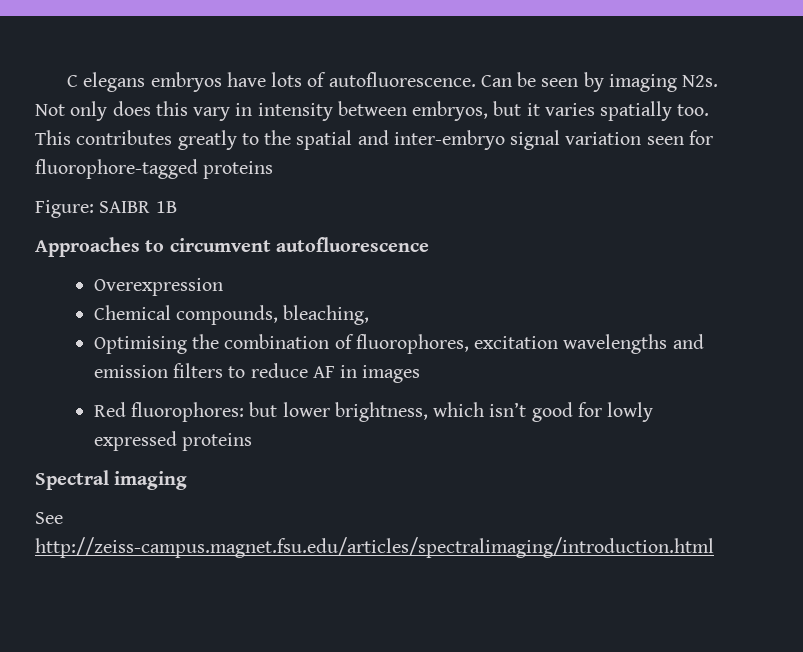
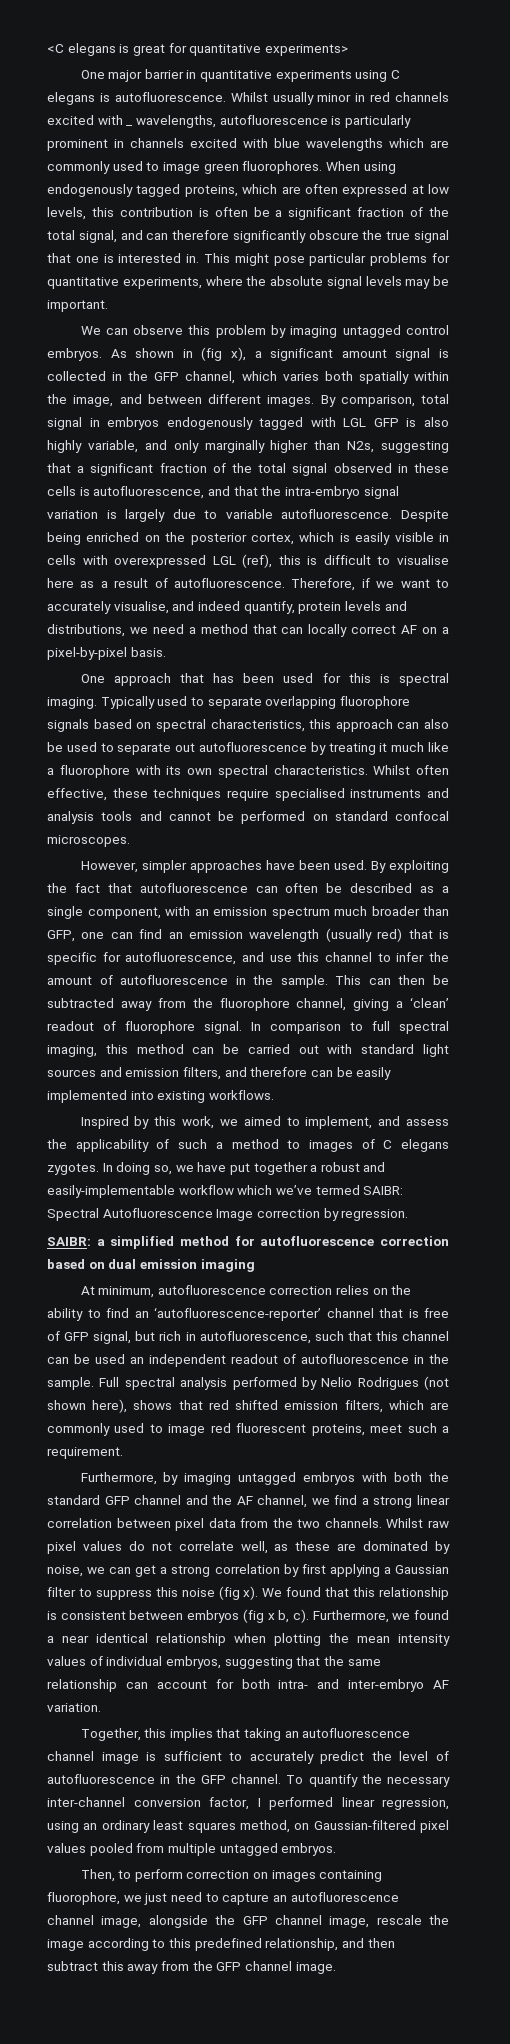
- C elegans embryos have lots of autofluorescence. Can be seen by imaging N2s. Not only does this vary in intensity between embryos, but it varies spatially too. This contributes greatly to the spatial and inter-embryo signal variation seen for fluorophore-tagged proteins
- Figure: SAIBR 1B
- Approaches to circumvent autofluorescence
- Overexpression
- Chemical compounds, bleaching,
- Optimising the combination of fluorophores, excitation wavelengths and emission filters to reduce AF in images
- Red fluorophores: but lower brightness, which isn’t good for lowly expressed proteins
- Spectral imaging
- See http://zeiss-campus.magnet.fsu.edu/articles/spectralimaging/introduction.html
+ <C elegans is great for quantitative experiments>
+ One major barrier in quantitative experiments using C elegans is autofluorescence. Whilst usually minor in red channels excited with _ wavelengths, autofluorescence is particularly prominent in channels excited with blue wavelengths which are commonly used to image green fluorophores. When using endogenously tagged proteins, which are often expressed at low levels, this contribution is often be a significant fraction of the total signal, and can therefore significantly obscure the true signal that one is interested in. This might pose particular problems for quantitative experiments, where the absolute signal levels may be important.
+ We can observe this problem by imaging untagged control embryos. As shown in (fig x), a significant amount signal is collected in the GFP channel, which varies both spatially within the image, and between different images. By comparison, total signal in embryos endogenously tagged with LGL GFP is also highly variable, and only marginally higher than N2s, suggesting that a significant fraction of the total signal observed in these cells is autofluorescence, and that the intra-embryo signal variation is largely due to variable autofluorescence. Despite being enriched on the posterior cortex, which is easily visible in cells with overexpressed LGL (ref), this is difficult to visualise here as a result of autofluorescence. Therefore, if we want to accurately visualise, and indeed quantify, protein levels and distributions, we need a method that can locally correct AF on a pixel-by-pixel basis.
+ One approach that has been used for this is spectral imaging. Typically used to separate overlapping fluorophore signals based on spectral characteristics, this approach can also be used to separate out autofluorescence by treating it much like a fluorophore with its own spectral characteristics. Whilst often effective, these techniques require specialised instruments and analysis tools and cannot be performed on standard confocal microscopes.
+ However, simpler approaches have been used. By exploiting the fact that autofluorescence can often be described as a single component, with an emission spectrum much broader than GFP, one can find an emission wavelength (usually red) that is specific for autofluorescence, and use this channel to infer the amount of autofluorescence in the sample. This can then be subtracted away from the fluorophore channel, giving a ‘clean’ readout of fluorophore signal. In comparison to full spectral imaging, this method can be carried out with standard light sources and emission filters, and therefore can be easily implemented into existing workflows.
+ Inspired by this work, we aimed to implement, and assess the applicability of such a method to images of C elegans zygotes. In doing so, we have put together a robust and easily-implementable workflow which we’ve termed SAIBR: Spectral Autofluorescence Image correction by regression.
+ SAIBR: a simplified method for autofluorescence correction based on dual emission imaging
+ At minimum, autofluorescence correction relies on the ability to find an ‘autofluorescence-reporter’ channel that is free of GFP signal, but rich in autofluorescence, such that this channel can be used an independent readout of autofluorescence in the sample. Full spectral analysis performed by Nelio Rodrigues (not shown here), shows that red shifted emission filters, which are commonly used to image red fluorescent proteins, meet such a requirement.
+ Furthermore, by imaging untagged embryos with both the standard GFP channel and the AF channel, we find a strong linear correlation between pixel data from the two channels. Whilst raw pixel values do not correlate well, as these are dominated by noise, we can get a strong correlation by first applying a Gaussian filter to suppress this noise (fig x). We found that this relationship is consistent between embryos (fig x b, c). Furthermore, we found a near identical relationship when plotting the mean intensity values of individual embryos, suggesting that the same relationship can account for both intra- and inter-embryo AF variation.
+ Together, this implies that taking an autofluorescence channel image is sufficient to accurately predict the level of autofluorescence in the GFP channel. To quantify the necessary inter-channel conversion factor, I performed linear regression, using an ordinary least squares method, on Gaussian-filtered pixel values pooled from multiple untagged embryos.
+ Then, to perform correction on images containing fluorophore, we just need to capture an autofluorescence channel image, alongside the GFP channel image, rescale the image according to this predefined relationship, and then subtract this away from the GFP channel image.

